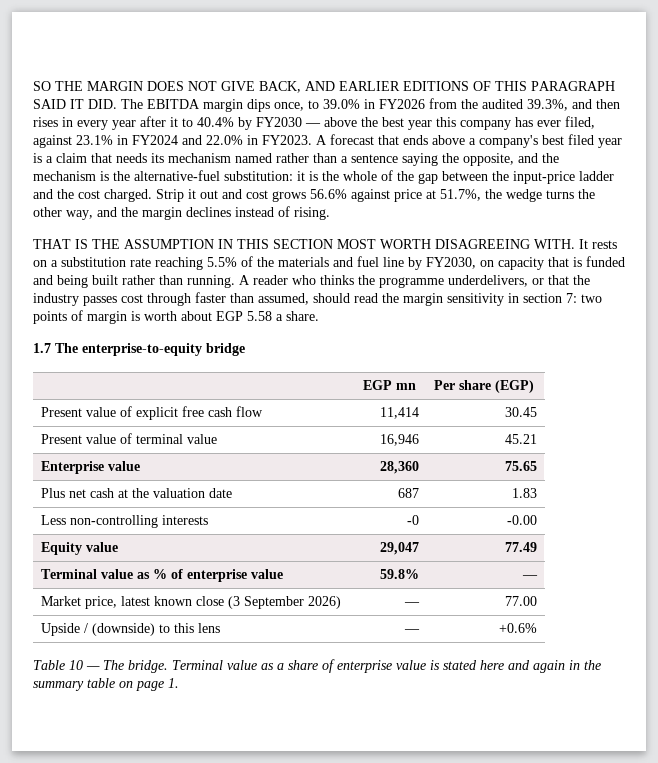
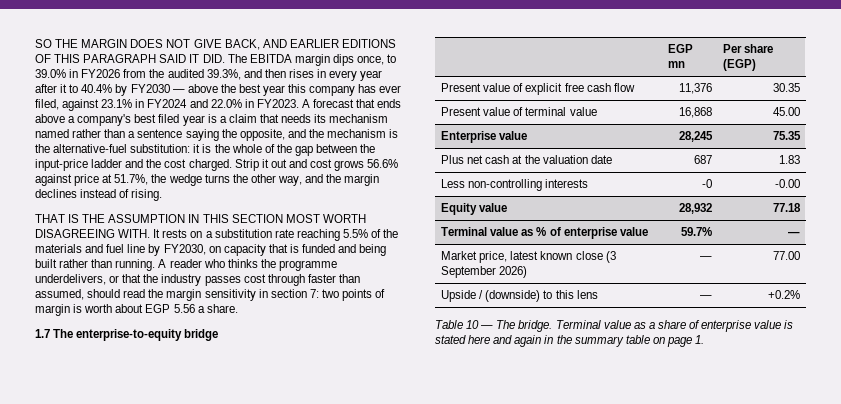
- A reader who thinks the programme underdelivers, or that the industry passes cost through faster than assumed, should read the margin sensitivity in section 7: two points of margin is worth about EGP 5.58 a share.
+ A reader who thinks the programme underdelivers, or that the industry passes cost through faster than assumed, should read the margin sensitivity in section 7: two points of margin is worth about EGP 5.56 a share.
- Present value of explicit free cash flow | 11,414 | 30.45
+ Present value of explicit free cash flow | 11,376 | 30.35
- Present value of terminal value | 16,946 | 45.21
+ Present value of terminal value | 16,868 | 45.00
- Enterprise value | 28,360 | 75.65
+ Enterprise value | 28,245 | 75.35
- Equity value | 29,047 | 77.49
+ Equity value | 28,932 | 77.18
- Terminal value as % of enterprise value | 59.8% | —
+ Terminal value as % of enterprise value | 59.7% | —
- Upside / (downside) to this lens | — | +0.6%
+ Upside / (downside) to this lens | — | +0.2%

